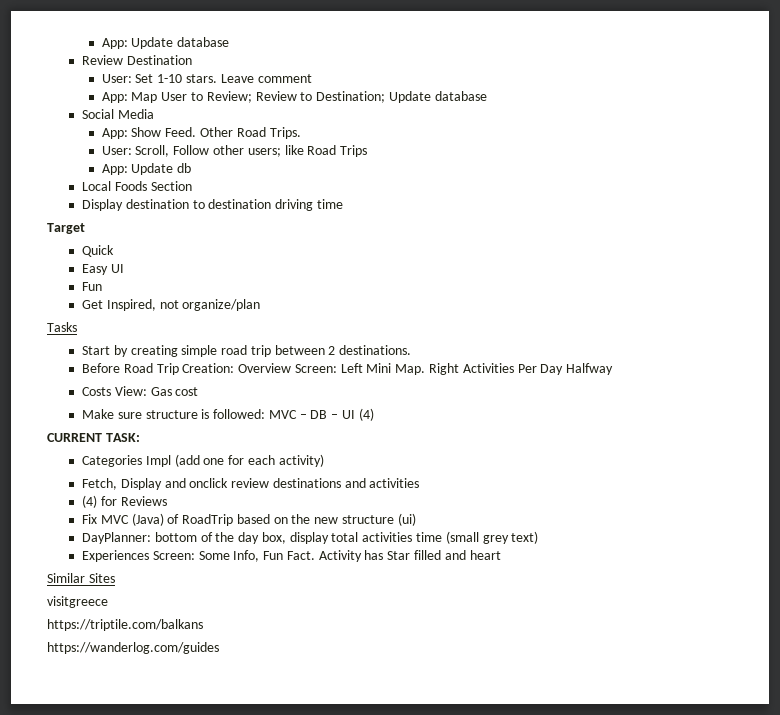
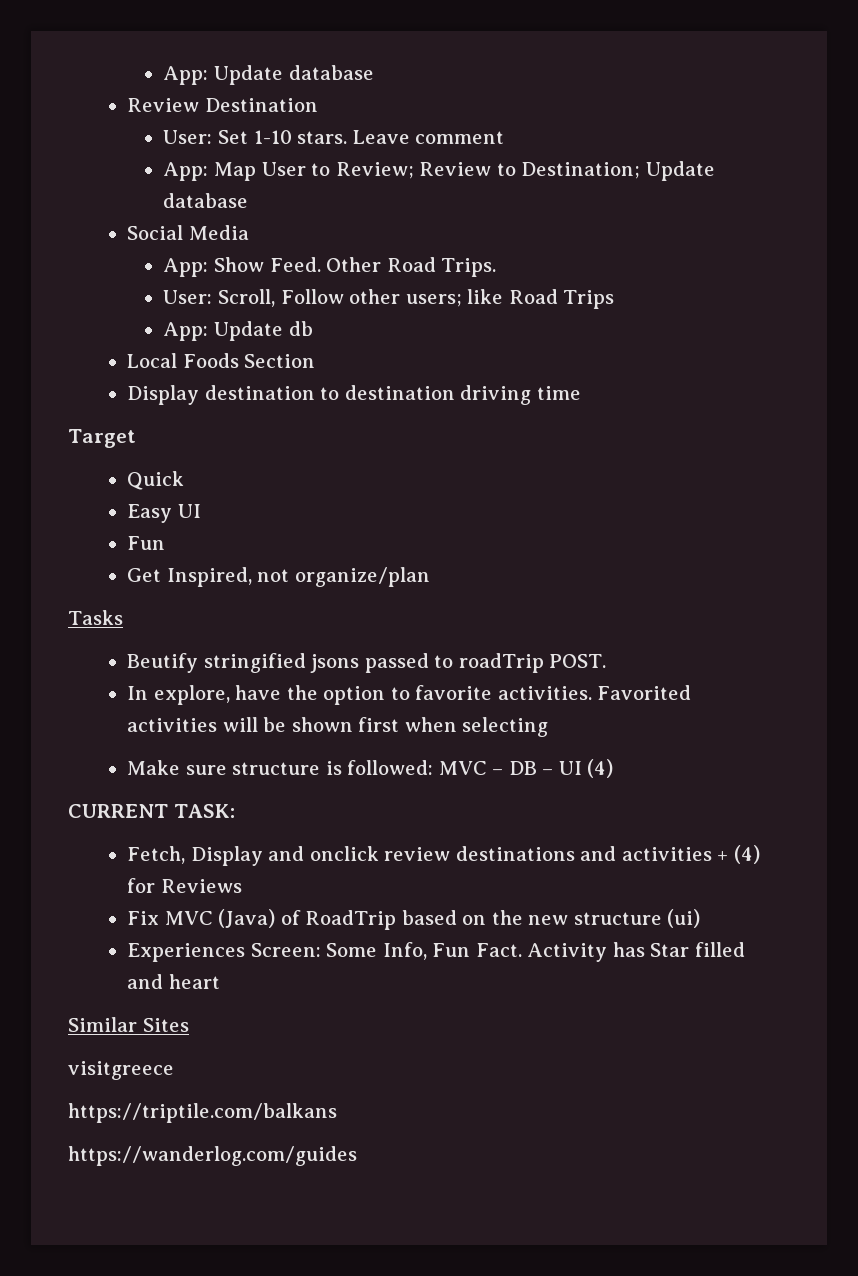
- Start by creating simple road trip between 2 destinations.
- Before Road Trip Creation: Overview Screen: Left Mini Map. Right Activities Per Day Halfway
- Costs View: Gas cost
+ Beutify stringified jsons passed to roadTrip POST.
+ In explore, have the option to favorite activities. Favorited activities will be shown first when selecting
- Categories Impl (add one for each activity)
- Fetch, Display and onclick review destinations and activities
- (4) for Reviews
+ Fetch, Display and onclick review destinations and activities + (4) for Reviews
- DayPlanner: bottom of the day box, display total activities time (small grey text)

